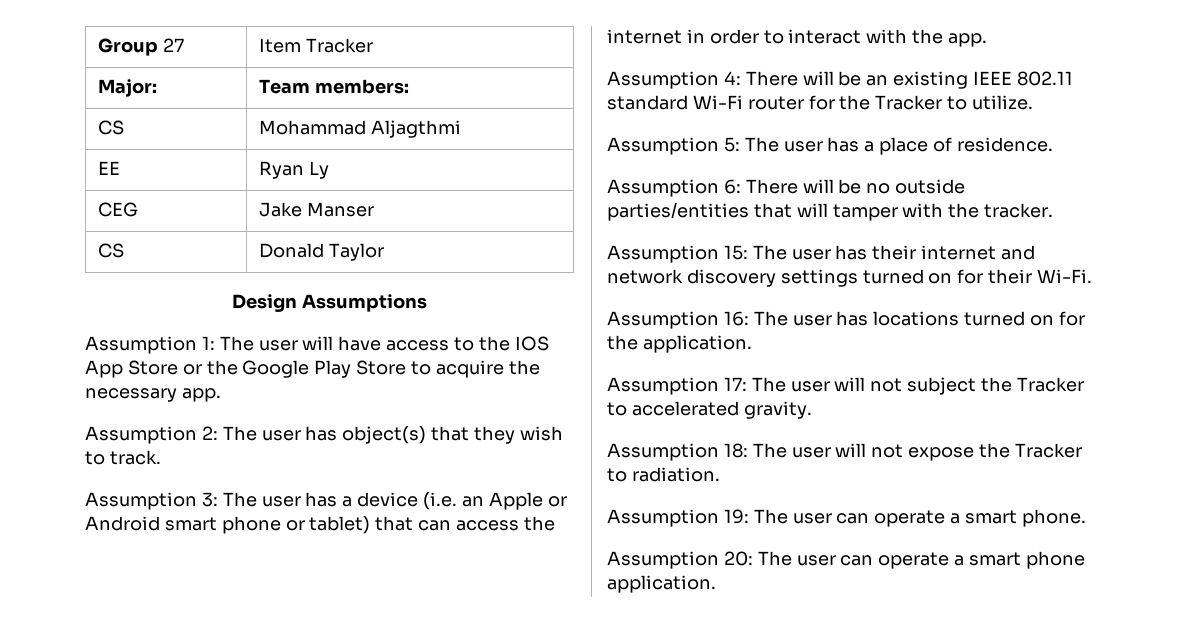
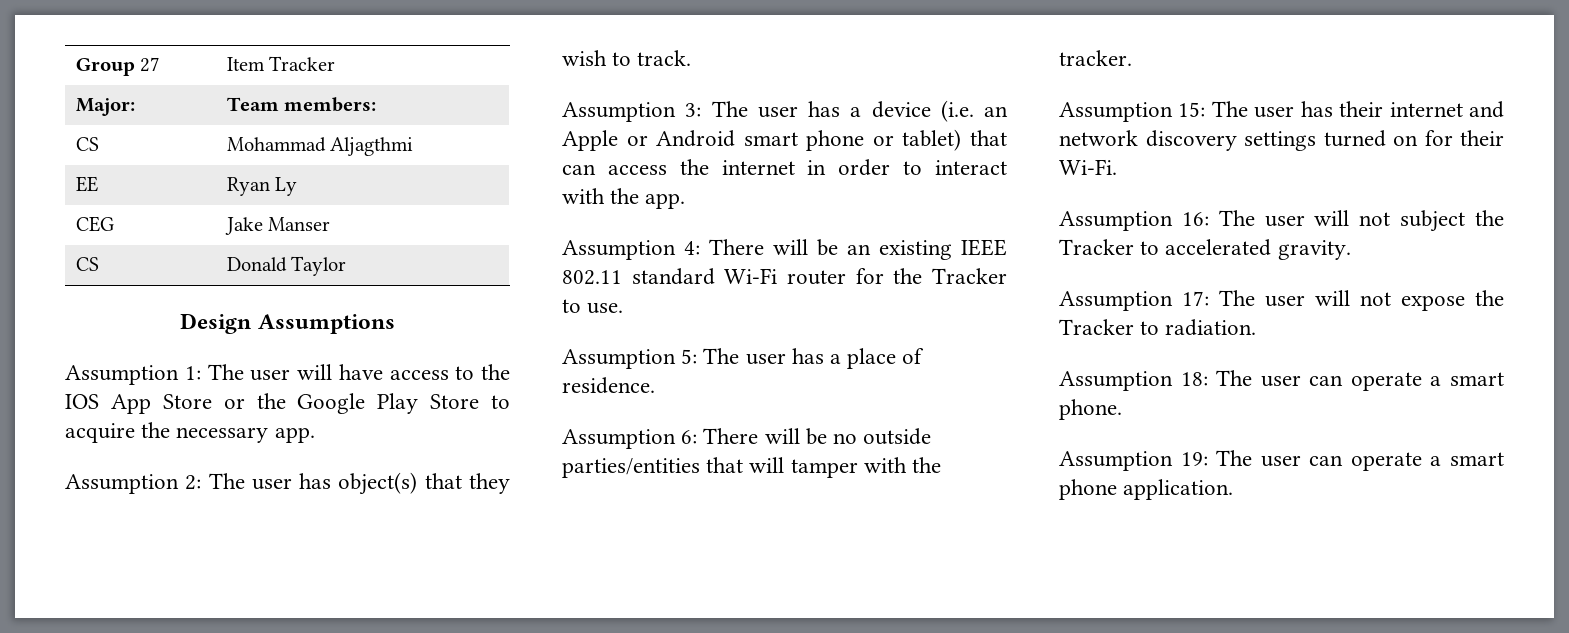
- Assumption 4: There will be an existing IEEE 802.11 standard Wi-Fi router for the Tracker to utilize.
+ Assumption 4: There will be an existing IEEE 802.11 standard Wi-Fi router for the Tracker to use.
- Assumption 16: The user has locations turned on for the application.
- Assumption 17: The user will not subject the Tracker to accelerated gravity.
+ Assumption 16: The user will not subject the Tracker to accelerated gravity.
- Assumption 18: The user will not expose the Tracker to radiation.
+ Assumption 17: The user will not expose the Tracker to radiation.
- Assumption 19: The user can operate a smart phone.
+ Assumption 18: The user can operate a smart phone.
- Assumption 20: The user can operate a smart phone application.
+ Assumption 19: The user can operate a smart phone application.

